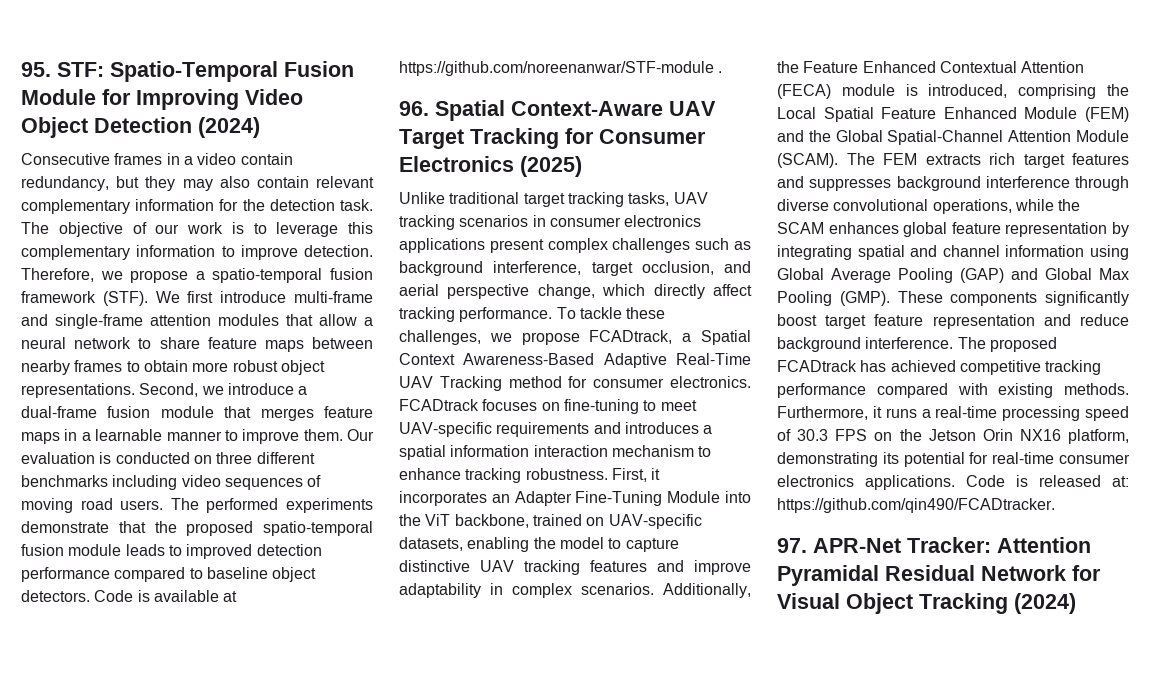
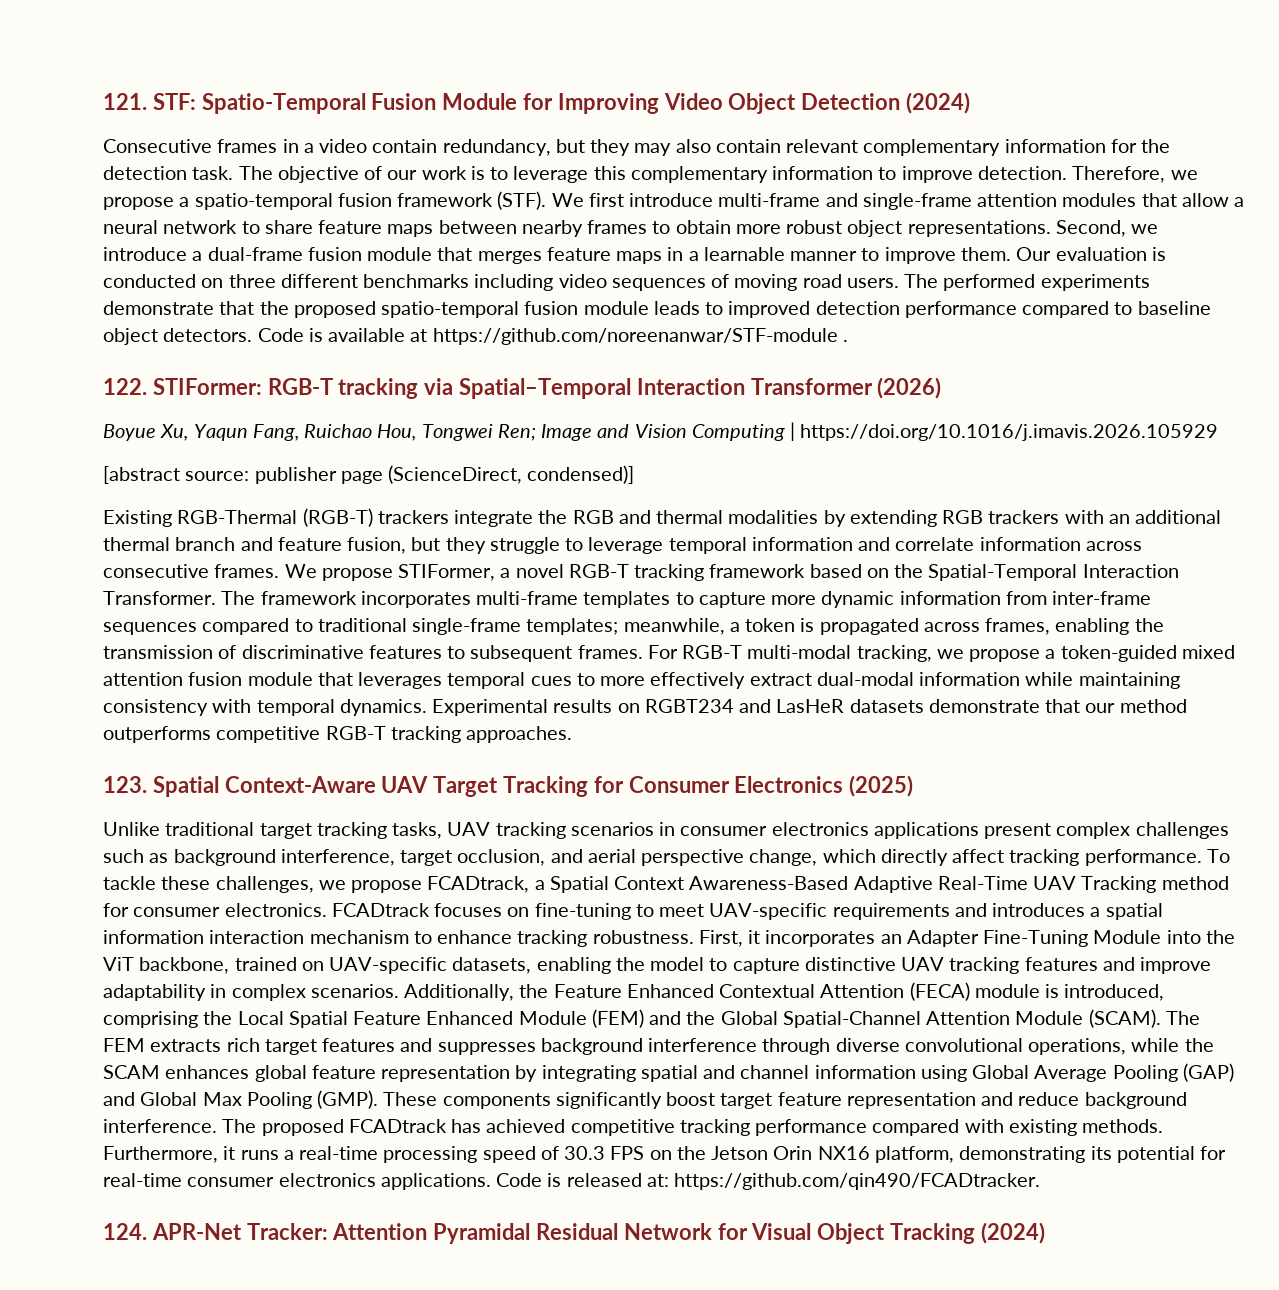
- 95. STF: Spatio-Temporal Fusion Module for Improving Video Object Detection (2024)
+ 121. STF: Spatio-Temporal Fusion Module for Improving Video Object Detection (2024)
- 96. Spatial Context-Aware UAV Target Tracking for Consumer Electronics (2025)
+ 122. STIFormer: RGB-T tracking via Spatial–Temporal Interaction Transformer (2026)
+ Boyue Xu, Yaqun Fang, Ruichao Hou, Tongwei Ren; Image and Vision Computing | https://doi.org/10.1016/j.imavis.2026.105929
+ [abstract source: publisher page (ScienceDirect, condensed)]
+ Existing RGB-Thermal (RGB-T) trackers integrate the RGB and thermal modalities by extending RGB trackers with an additional thermal branch and feature fusion, but they struggle to leverage temporal information and correlate information across consecutive frames. We propose STIFormer, a novel RGB-T tracking framework based on the Spatial-Temporal Interaction Transformer. The framework incorporates multi-frame templates to capture more dynamic information from inter-frame sequences compared to traditional single-frame templates; meanwhile, a token is propagated across frames, enabling the transmission of discriminative features to subsequent frames. For RGB-T multi-modal tracking, we propose a token-guided mixed attention fusion module that leverages temporal cues to more effectively extract dual-modal information while maintaining consistency with temporal dynamics. Experimental results on RGBT234 and LasHeR datasets demonstrate that our method outperforms competitive RGB-T tracking approaches.
+ 123. Spatial Context-Aware UAV Target Tracking for Consumer Electronics (2025)
- 97. APR-Net Tracker: Attention Pyramidal Residual Network for Visual Object Tracking (2024)
+ 124. APR-Net Tracker: Attention Pyramidal Residual Network for Visual Object Tracking (2024)

